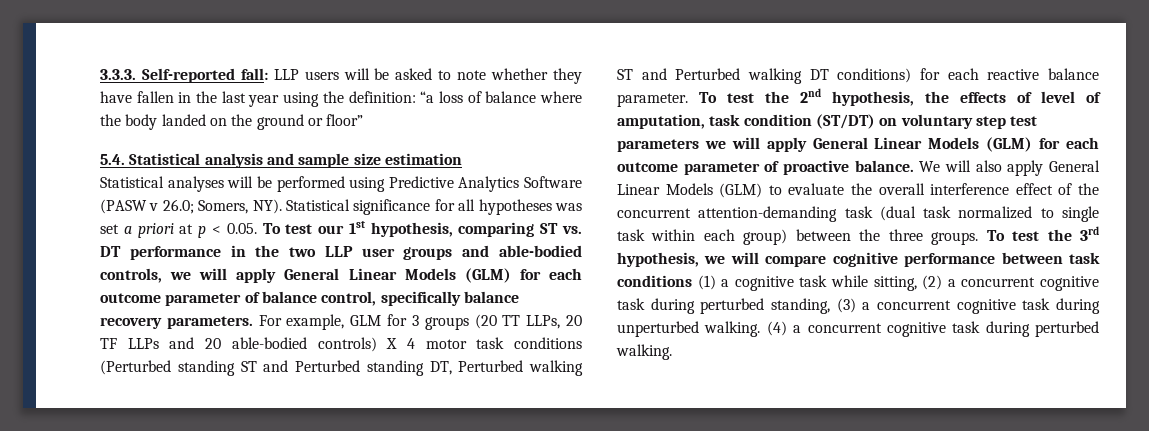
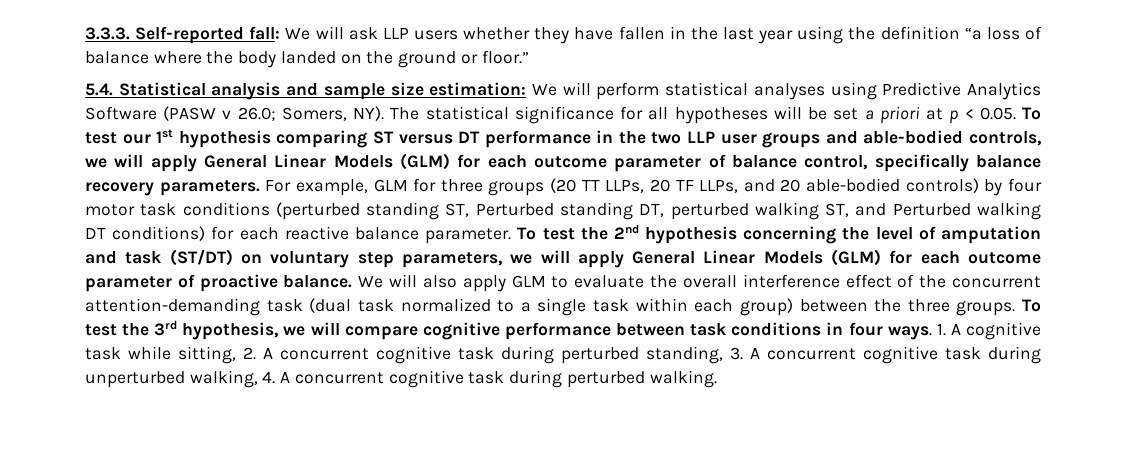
- 3.3.3. Self-reported fall: LLP users will be asked to note whether they have fallen in the last year using the definition: “a loss of balance where the body landed on the ground or floor”
+ 3.3.3. Self-reported fall: We will ask LLP users whether they have fallen in the last year using the definition “a loss of balance where the body landed on the ground or floor.”
- 5.4. Statistical analysis and sample size estimation
- Statistical analyses will be performed using Predictive Analytics Software (PASW v 26.0;
+ 5.4. Statistical analysis and sample size estimation: We will perform statistical analyses using Predictive Analytics Software (PASW v 26.0;
- Somers, NY). Statistical significance for all hypotheses was set a priori at p < 0.05. To test our 1st hypothesis, comparing ST vs. DT performance in the two LLP user groups and able-bodied controls, we will apply General Linear Models (GLM) for each outcome parameter of balance control, specifically balance recovery parameters.
+ Somers, NY). The statistical significance for all hypotheses will be set a priori at p < 0.05. To test our 1st hypothesis comparing ST versus DT performance in the two LLP user groups and able-bodied controls, we will apply General Linear Models (GLM) for each outcome parameter of balance control, specifically balance recovery parameters.
- For example, GLM for 3 groups (20 TT LLPs, 20 TF LLPs and 20 able-bodied controls) X 4 motor task conditions (Perturbed standing ST and Perturbed standing DT, Perturbed walking ST and Perturbed walking DT conditions) for each reactive balance parameter.
+ For example, GLM for three groups (20 TT LLPs, 20 TF LLPs, and 20 able-bodied controls) by four motor task conditions (perturbed standing ST, Perturbed standing DT, perturbed walking ST, and Perturbed walking DT conditions) for each reactive balance parameter.
- To test the 2nd hypothesis, the effects of level of amputation, task condition (ST/DT) on voluntary step test parameters we will apply General Linear Models (GLM) for each outcome parameter of proactive balance.
+ To test the 2nd hypothesis concerning the level of amputation and task (ST/DT) on voluntary step parameters, we will apply General Linear Models (GLM) for each outcome parameter of proactive balance.
- We will also apply General Linear Models (GLM) to evaluate the overall interference effect of the concurrent attention-demanding task (dual task normalized to single task within each group) between the three groups.
+ We will also apply GLM to evaluate the overall interference effect of the concurrent attention-demanding task (dual task normalized to a single task within each group) between the three groups.
- To test the 3rd hypothesis, we will compare cognitive performance between task conditions (1) a cognitive task while sitting, (2) a concurrent cognitive task during perturbed standing, (3) a concurrent cognitive task during unperturbed walking. (4) a concurrent cognitive task during perturbed walking.
+ To test the 3rd hypothesis, we will compare cognitive performance between task conditions in four ways. 1. A cognitive task while sitting, 2. A concurrent cognitive task during perturbed standing, 3. A concurrent cognitive task during unperturbed walking, 4. A concurrent cognitive task during perturbed walking.

